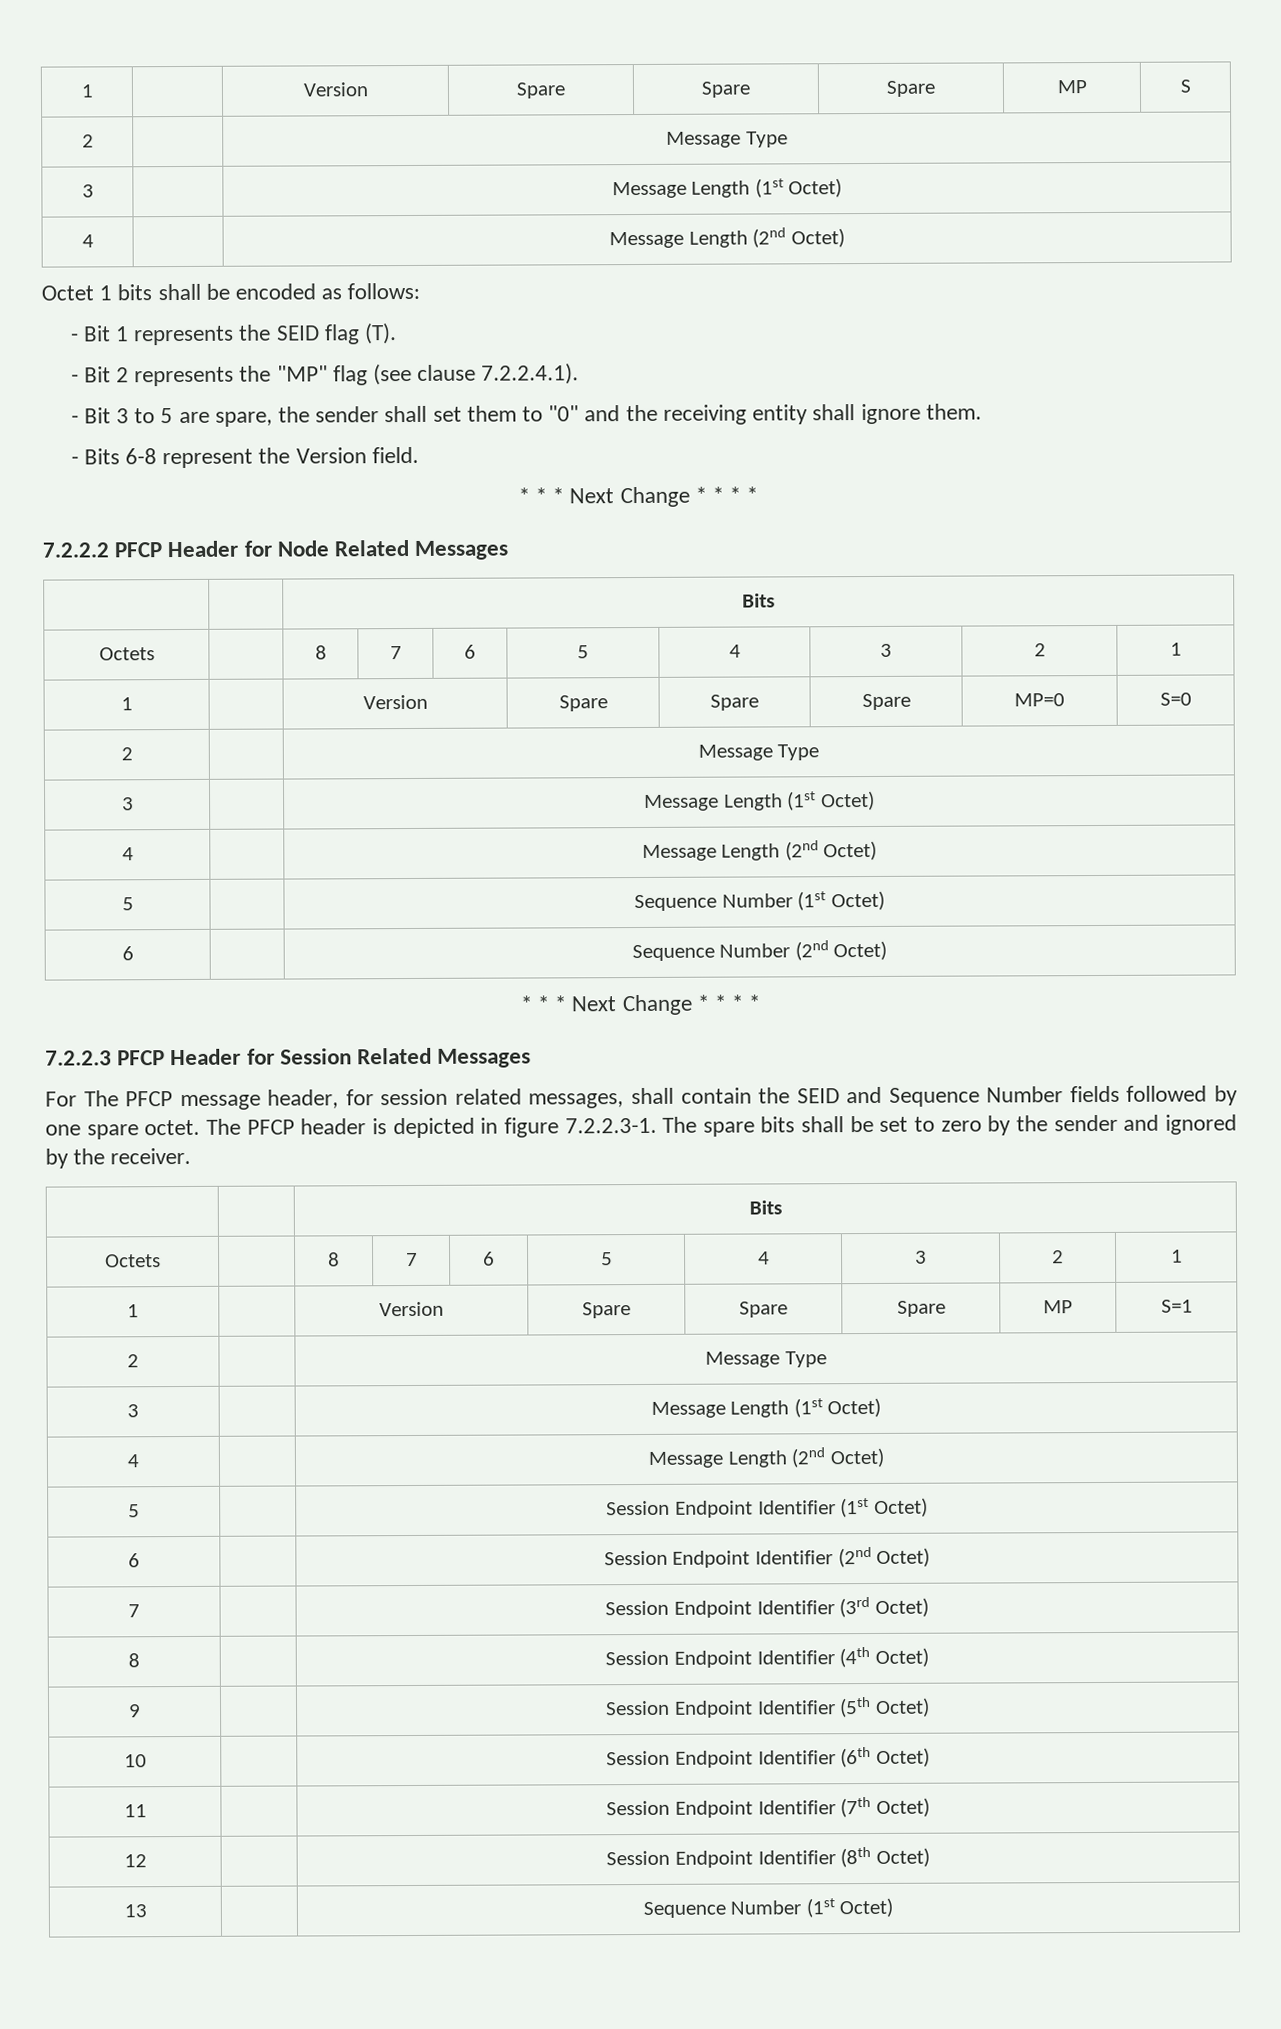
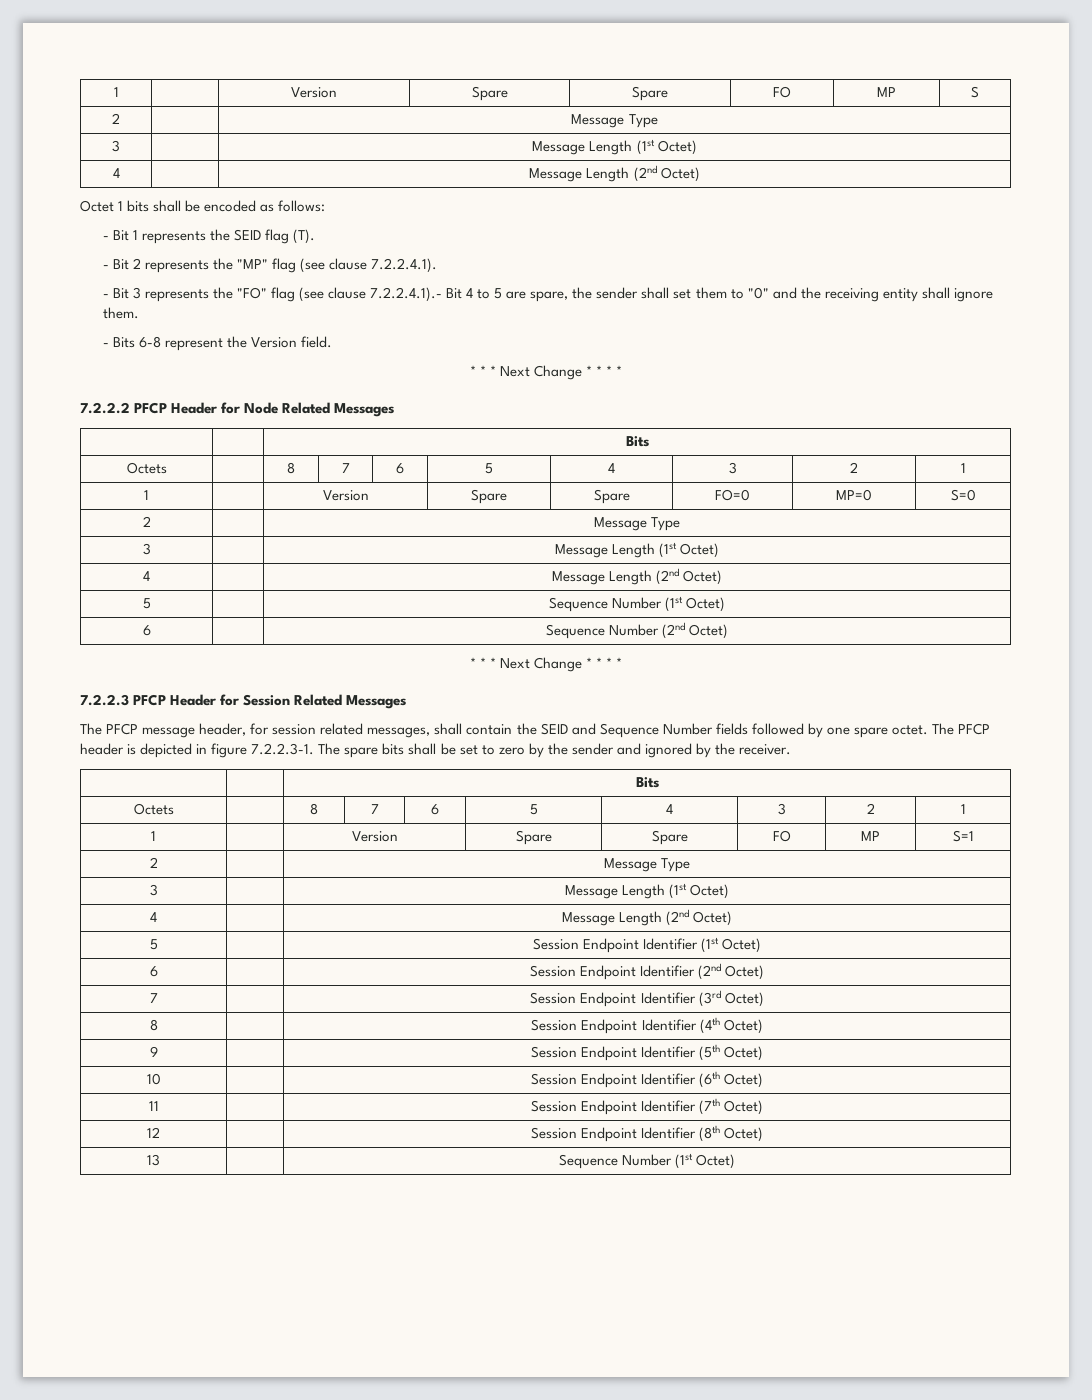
- 1 | | Version | Spare | Spare | Spare | MP | S
+ 1 | | Version | Spare | Spare | FO | MP | S
- - Bit 3 to 5 are spare, the sender shall set them to "0" and the receiving entity shall ignore them.
+ - Bit 3 represents the "FO" flag (see clause 7.2.2.4.1).- Bit 4 to 5 are spare, the sender shall set them to "0" and the receiving entity shall ignore them.
- 1 | | Version | Spare | Spare | Spare | MP=0 | S=0
+ 1 | | Version | Spare | Spare | FO=0 | MP=0 | S=0
- For The PFCP message header, for session related messages, shall contain the SEID and Sequence Number fields followed by one spare octet.
+ The PFCP message header, for session related messages, shall contain the SEID and Sequence Number fields followed by one spare octet.
- 1 | | Version | Spare | Spare | Spare | MP | S=1
+ 1 | | Version | Spare | Spare | FO | MP | S=1

